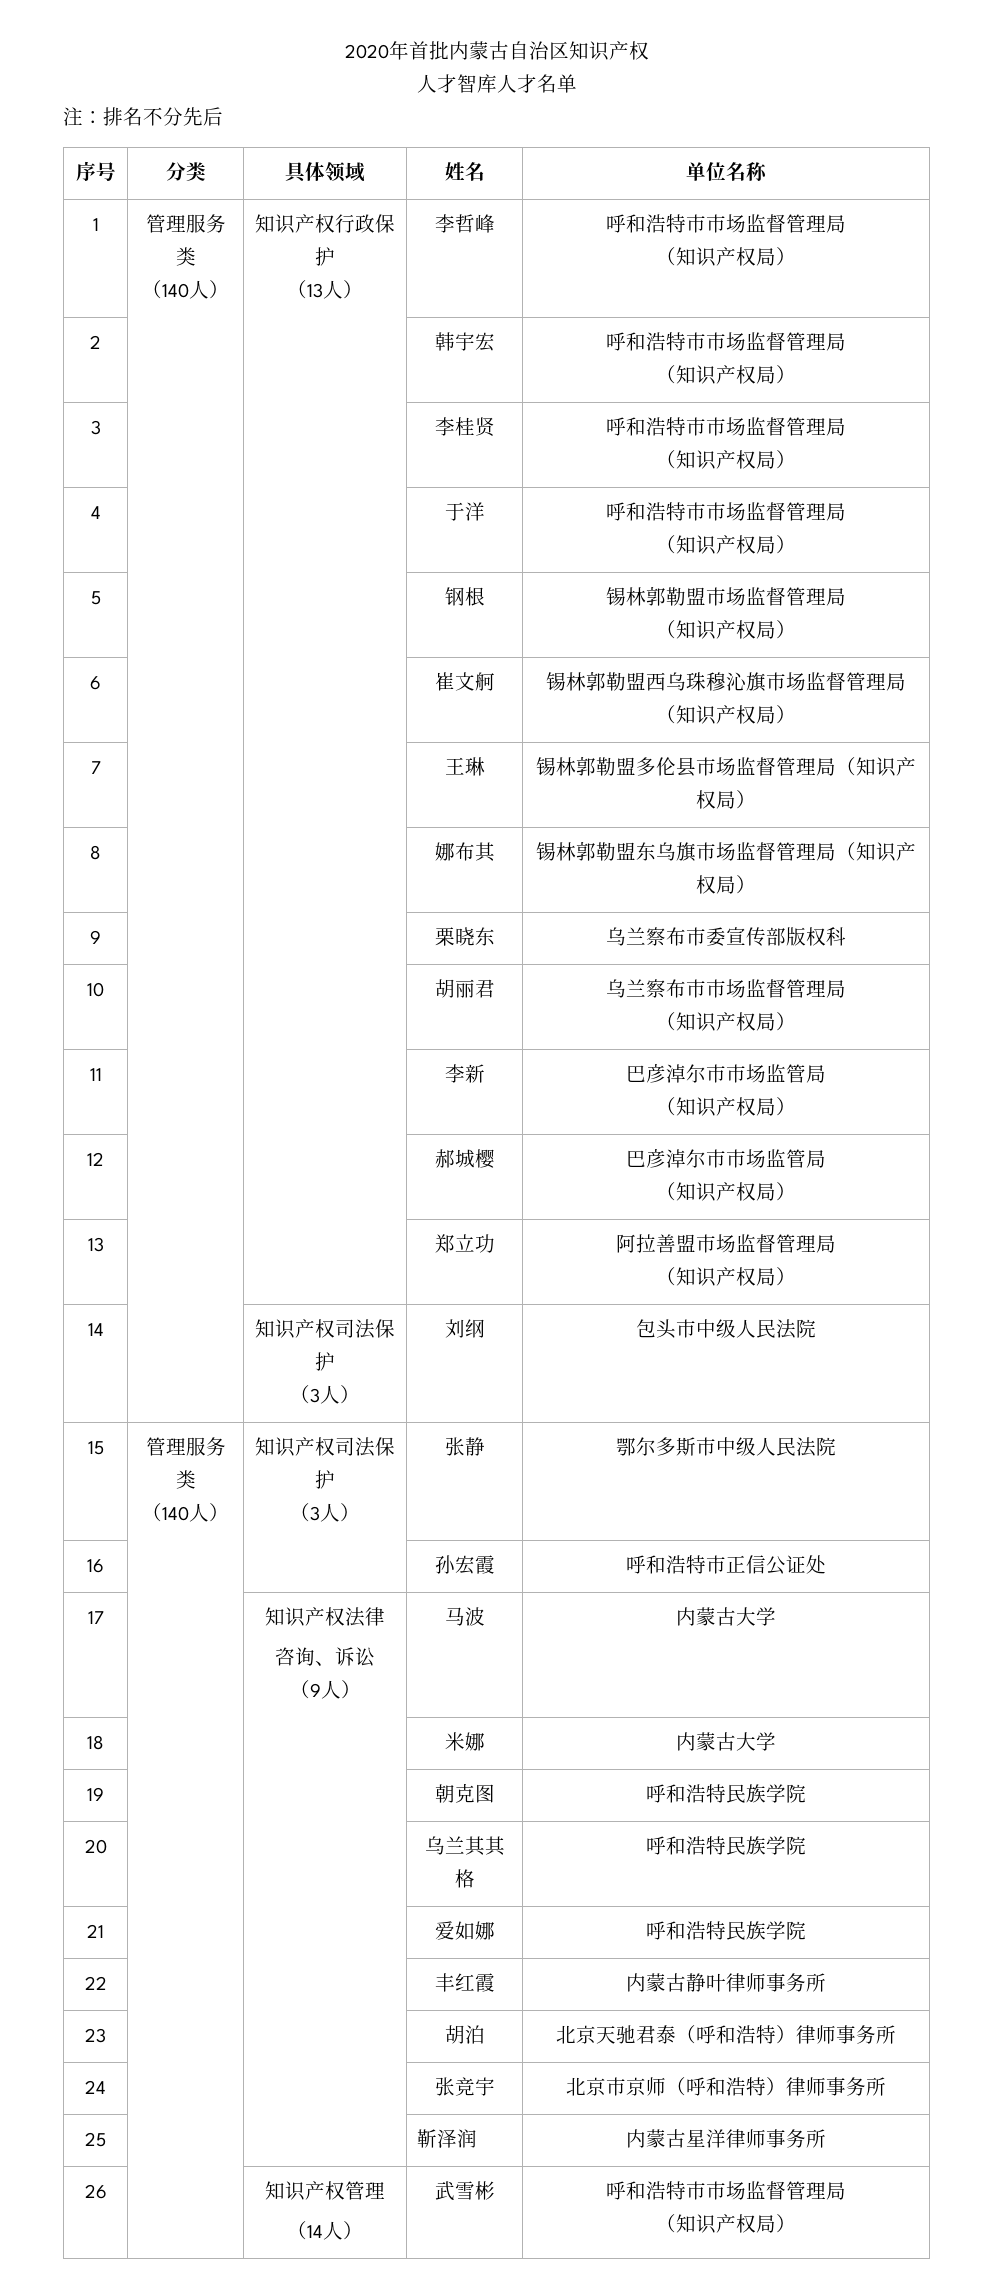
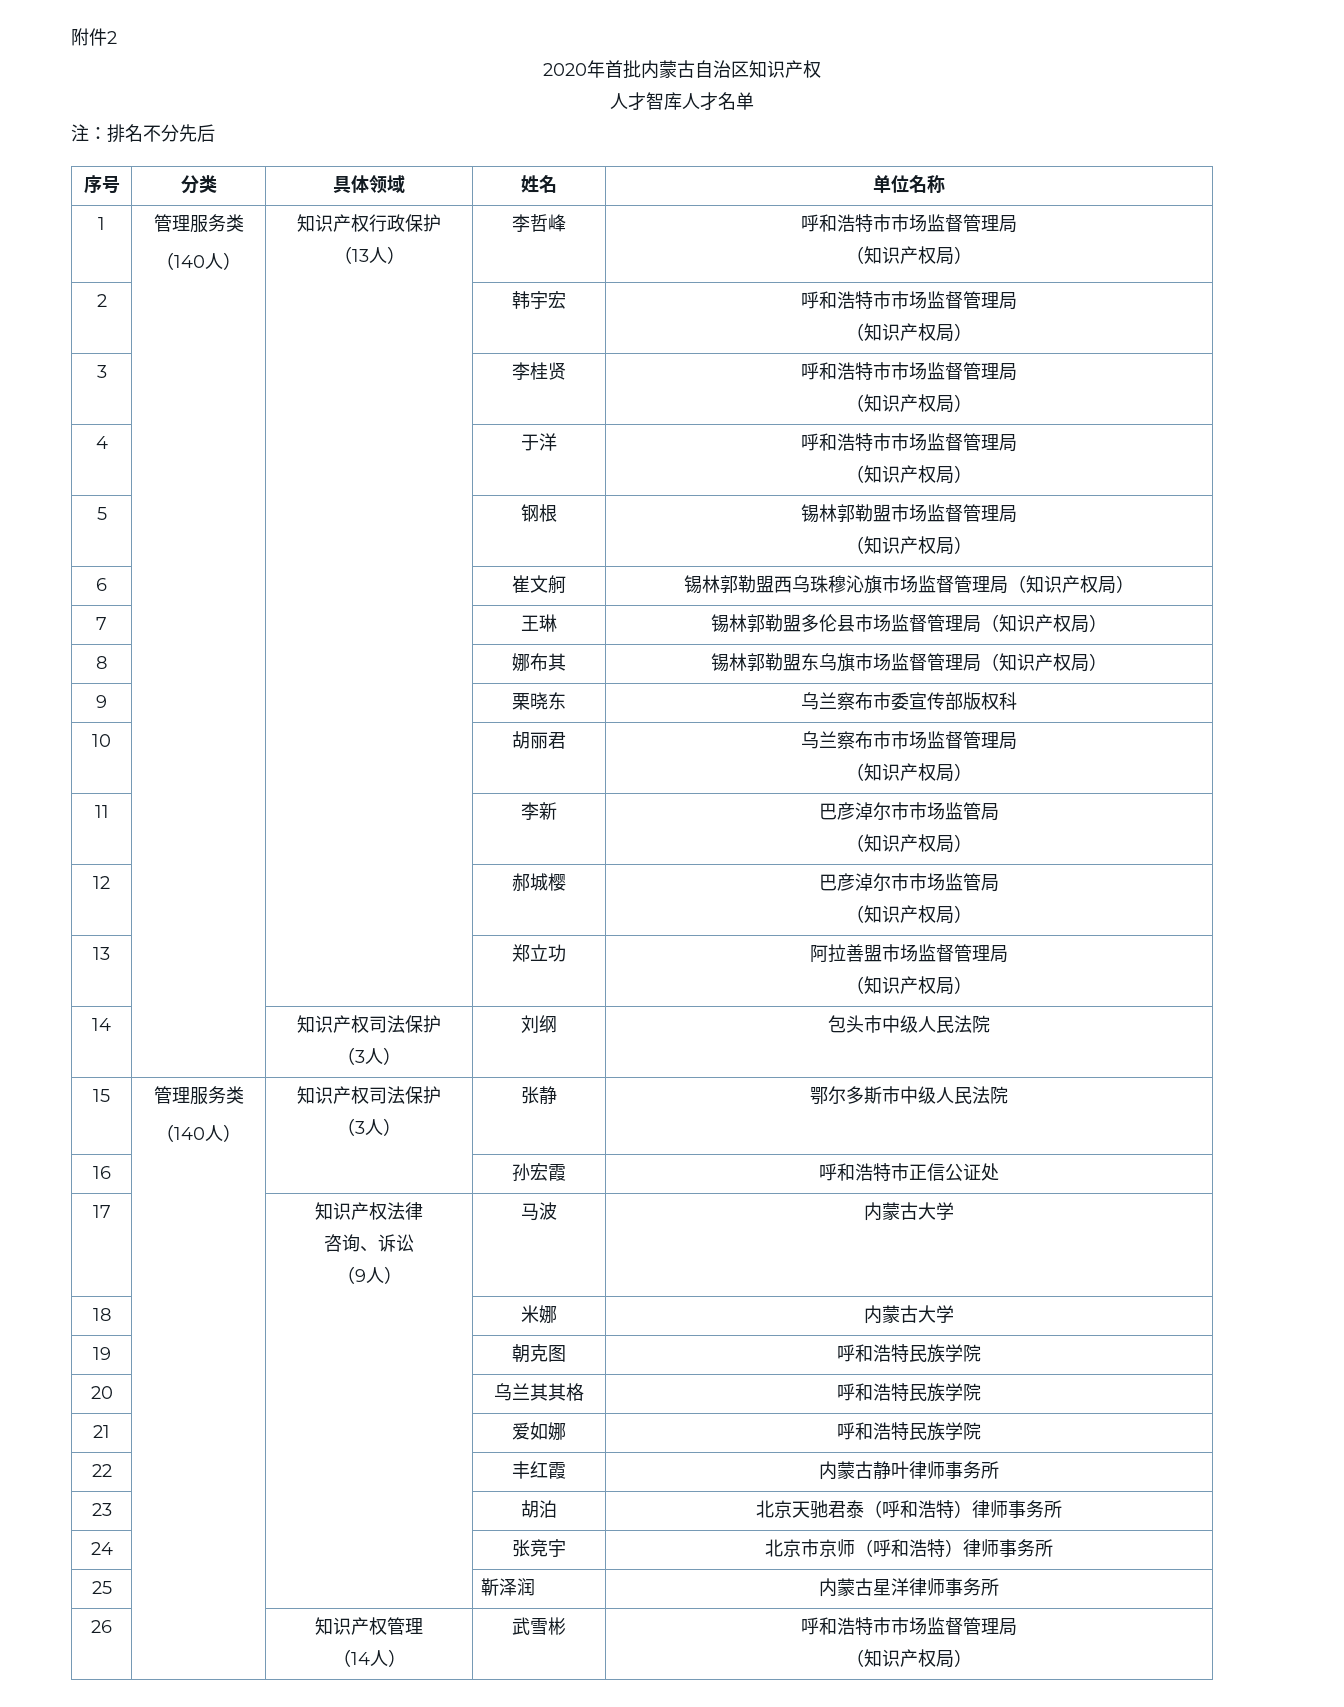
+ 附件2

